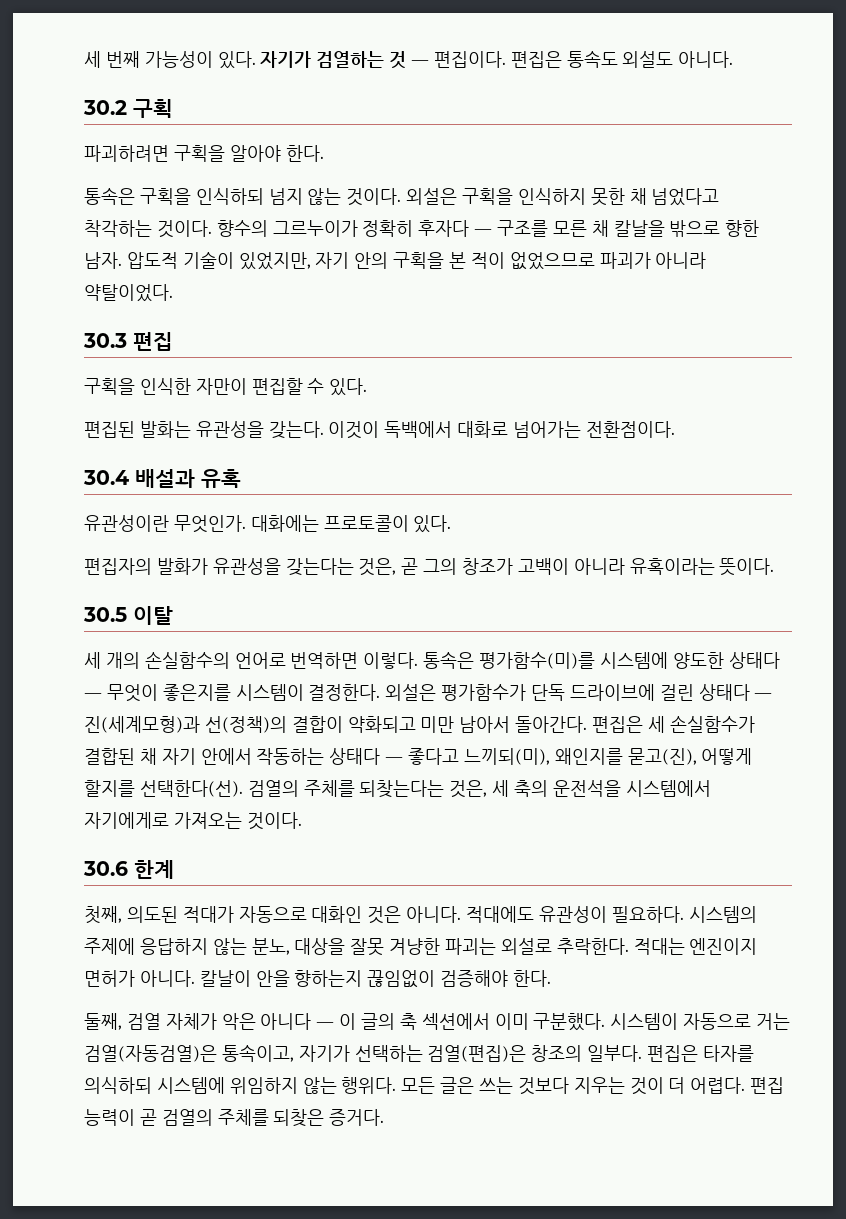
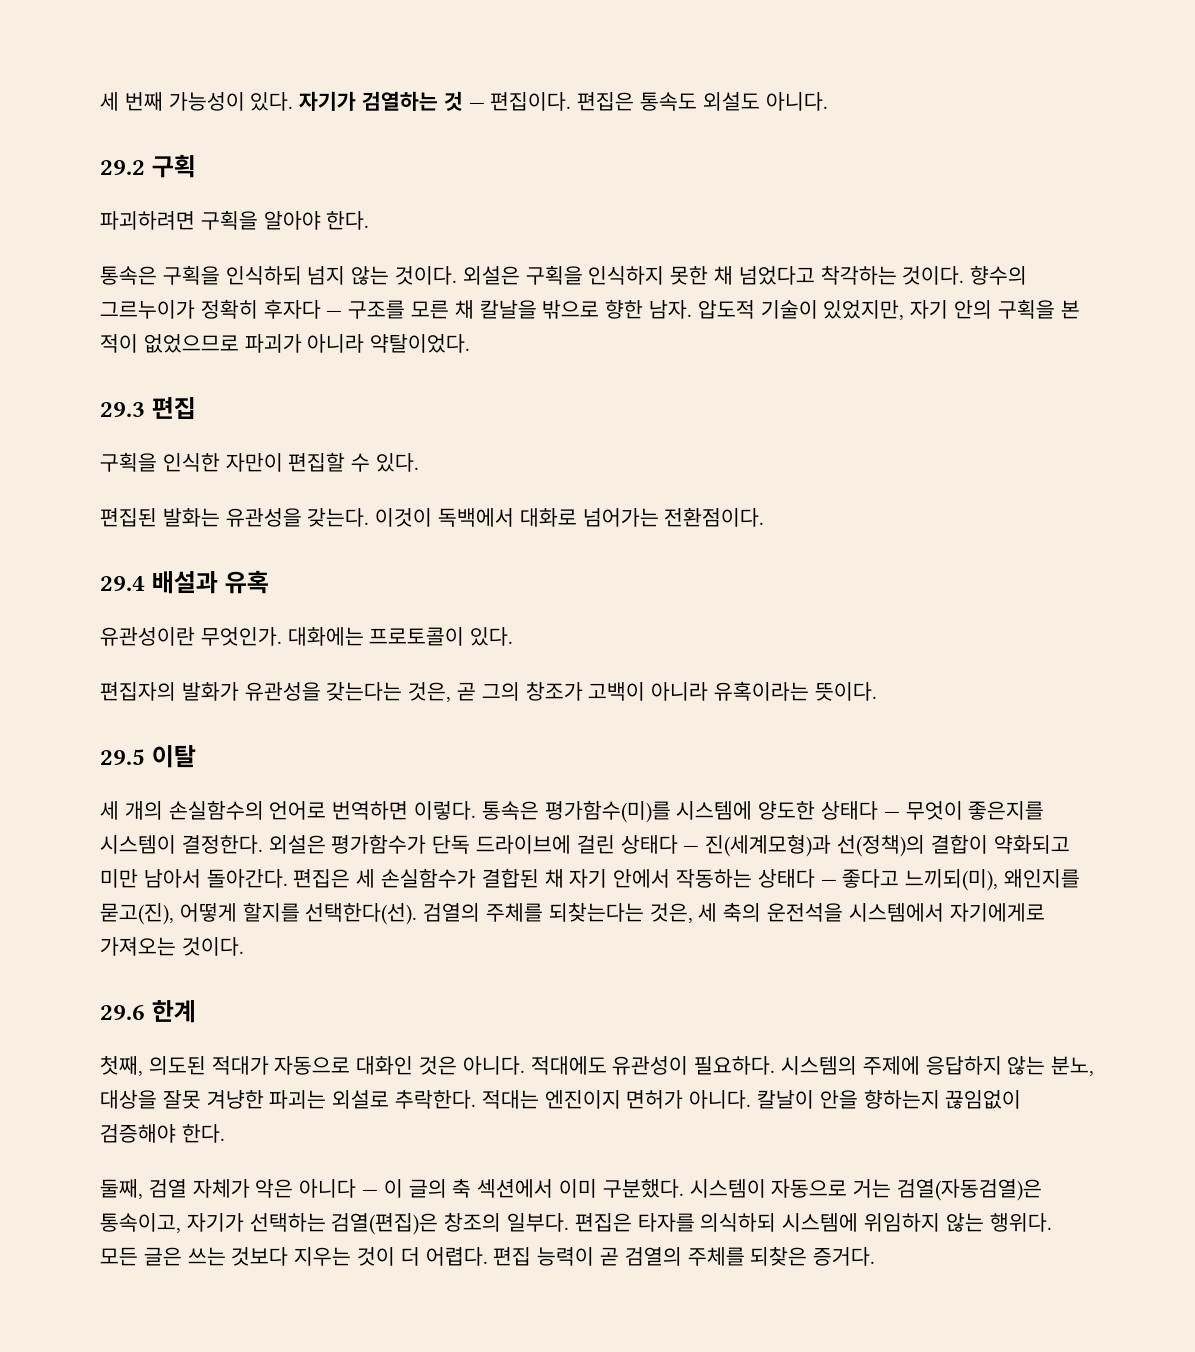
- 30.2 구획
+ 29.2 구획
- 30.3 편집
+ 29.3 편집
- 30.4 배설과 유혹
+ 29.4 배설과 유혹
- 30.5 이탈
+ 29.5 이탈
- 30.6 한계
+ 29.6 한계

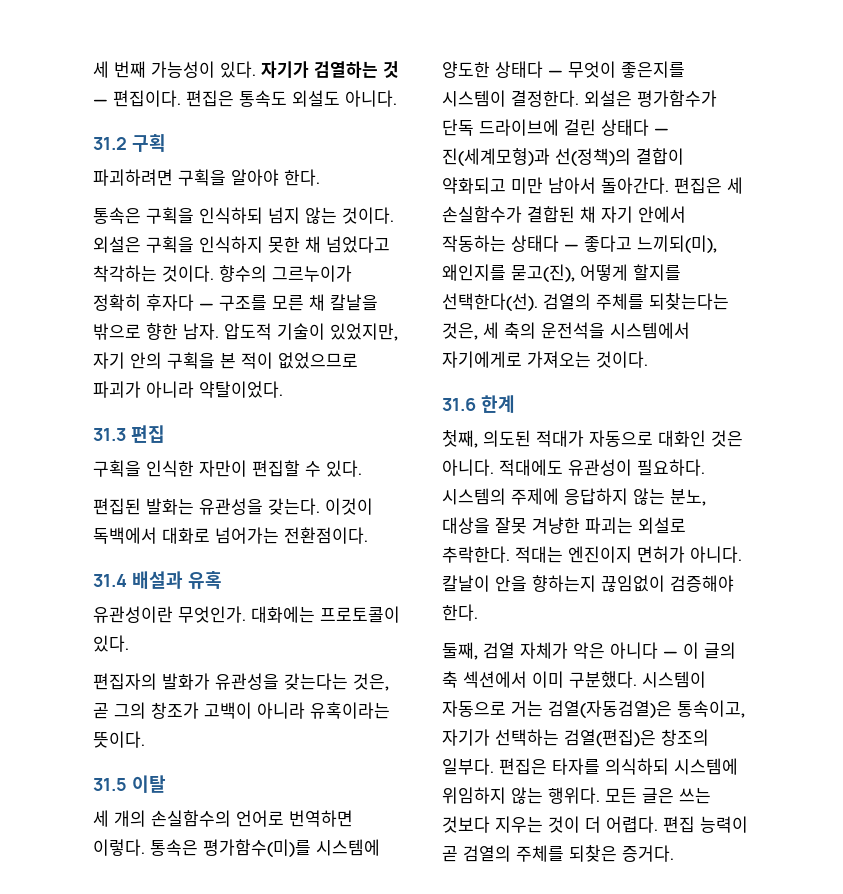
- 29.2 구획
+ 31.2 구획
- 29.3 편집
+ 31.3 편집
- 29.4 배설과 유혹
+ 31.4 배설과 유혹
- 29.5 이탈
+ 31.5 이탈
- 29.6 한계
+ 31.6 한계

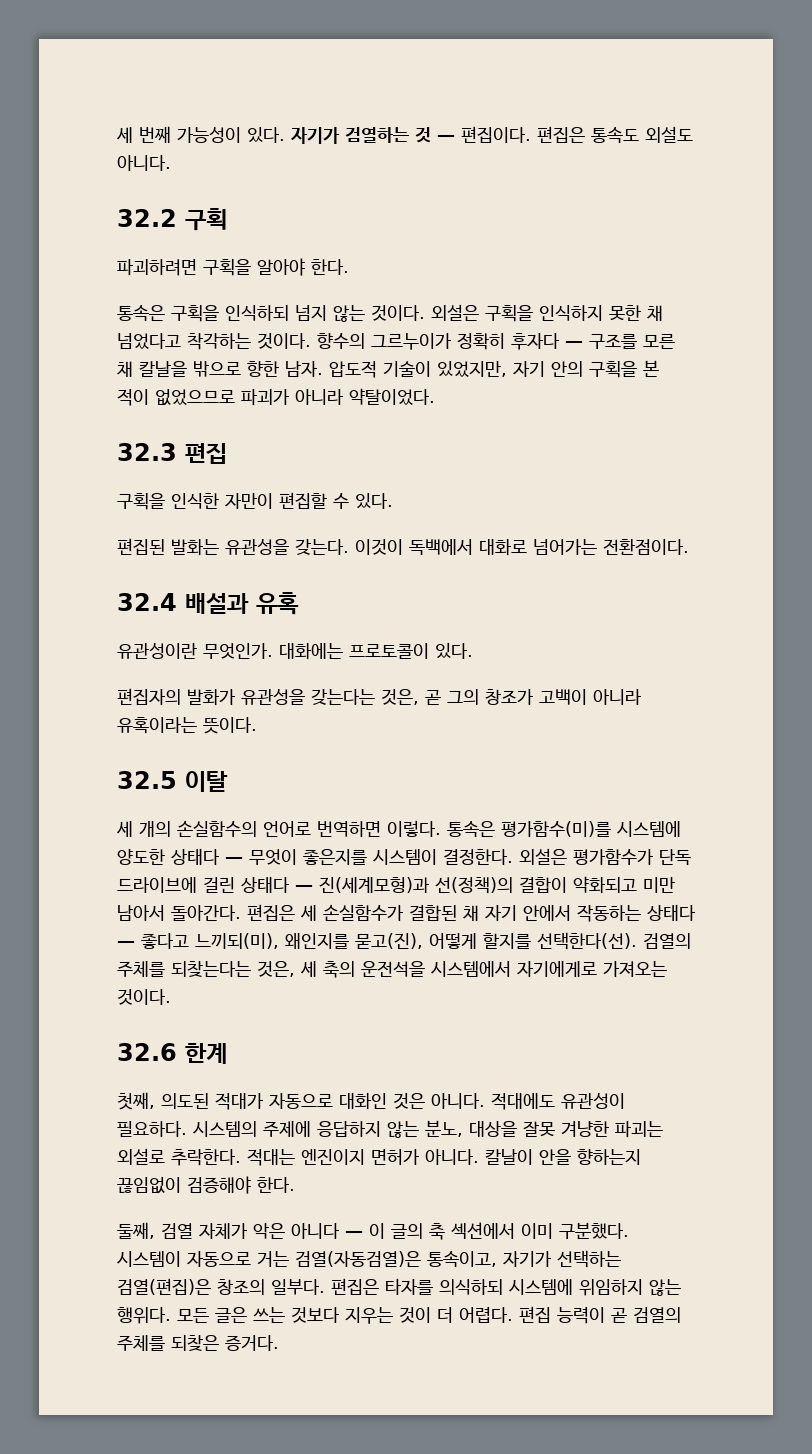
- 31.2 구획
+ 32.2 구획
- 31.3 편집
+ 32.3 편집
- 31.4 배설과 유혹
+ 32.4 배설과 유혹
- 31.5 이탈
+ 32.5 이탈
- 31.6 한계
+ 32.6 한계

